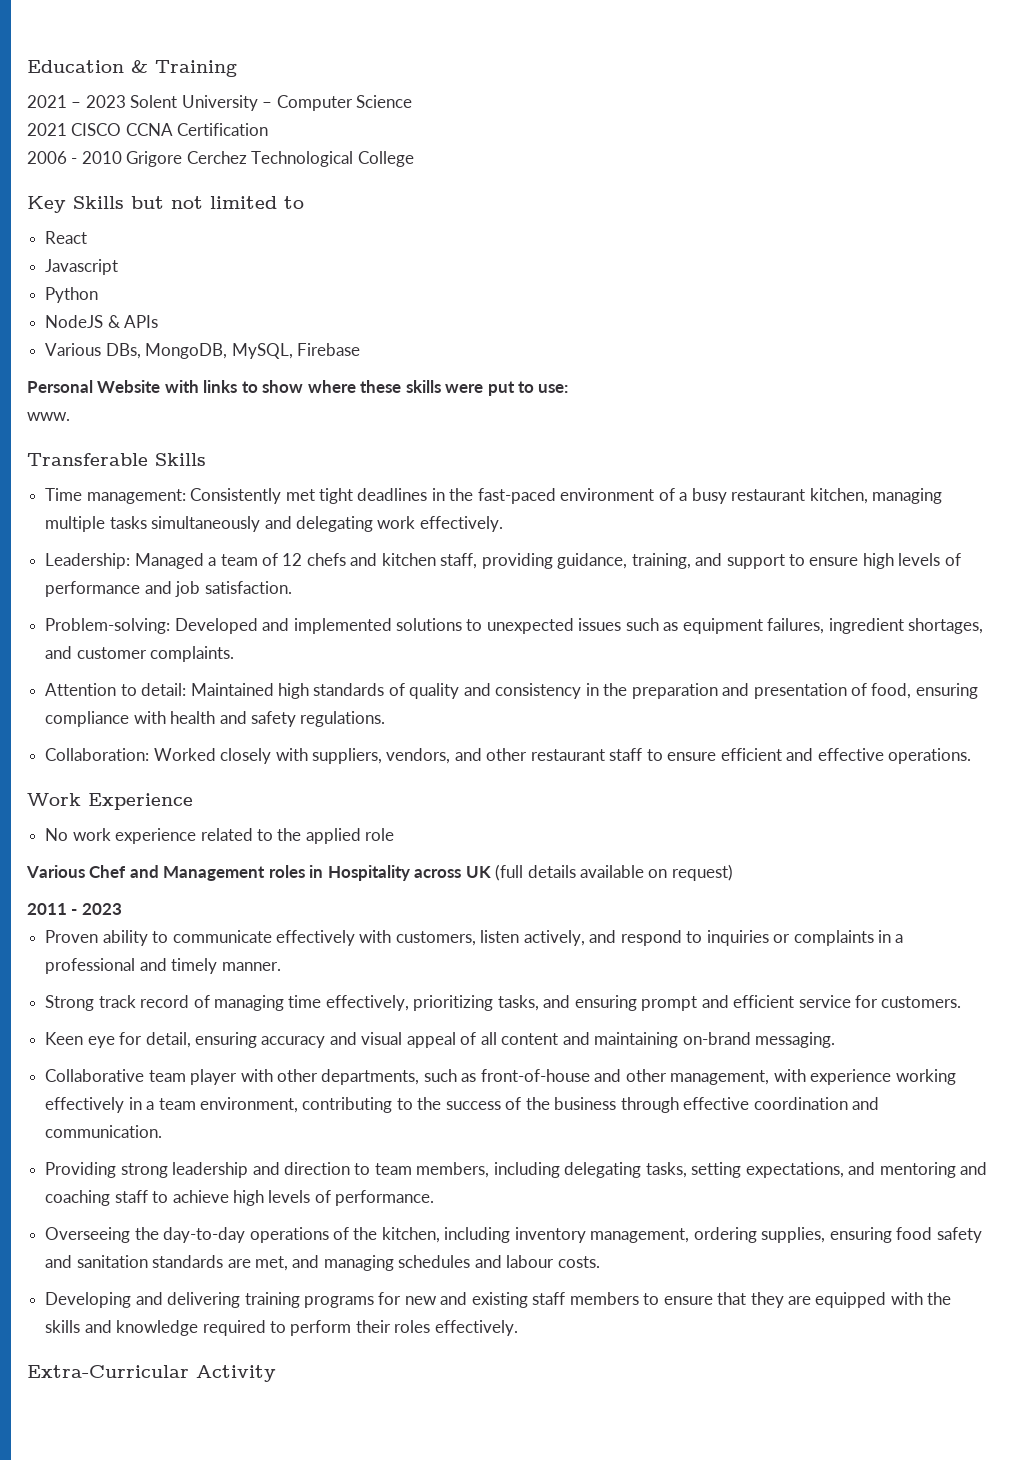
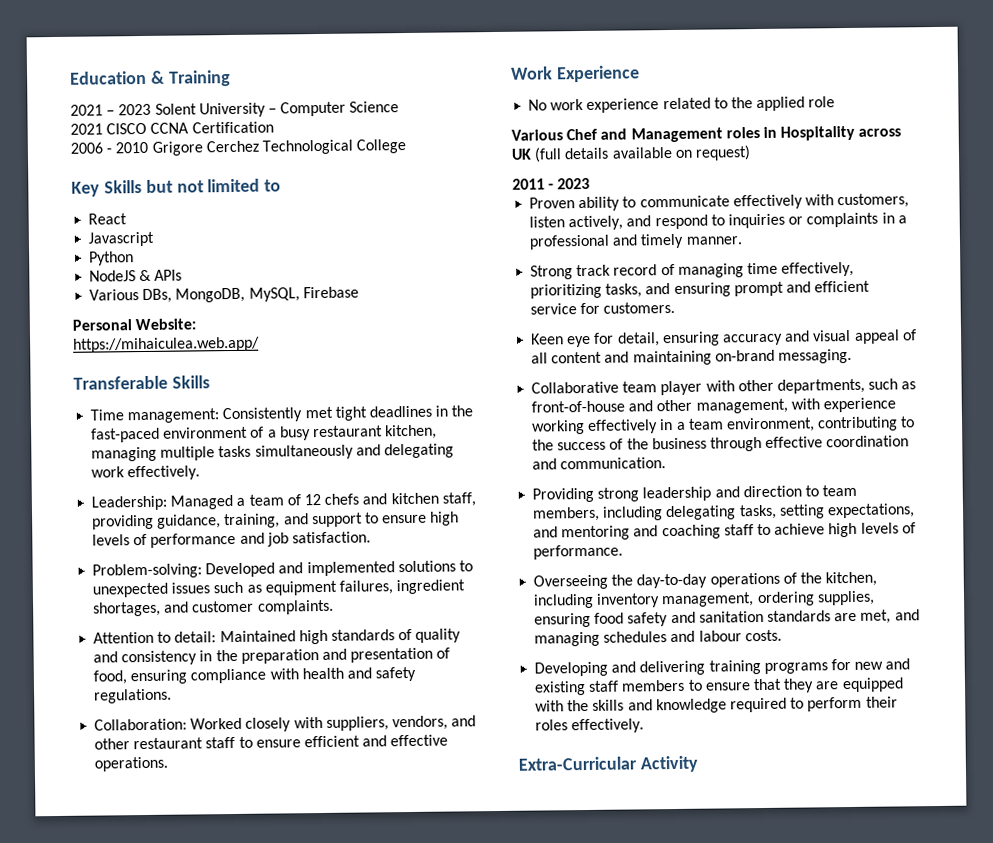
- Personal Website with links to show where these skills were put to use:
- www.
+ Personal Website:
+ https://mihaiculea.web.app/

